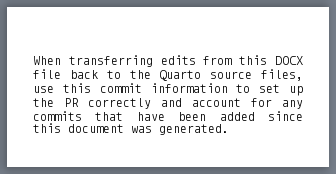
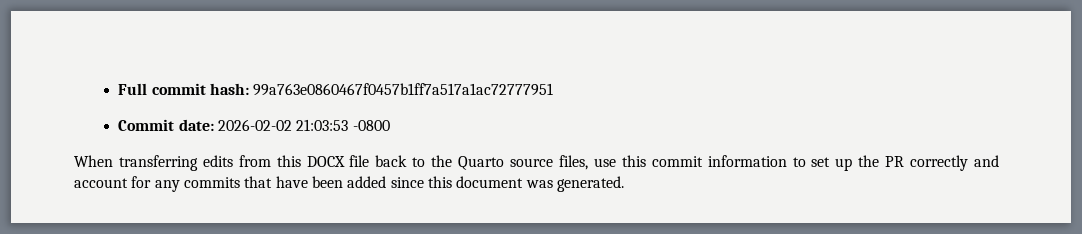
+ Full commit hash: 99a763e0860467f0457b1ff7a517a1ac72777951
+ Commit date: 2026-02-02 21:03:53 -0800

